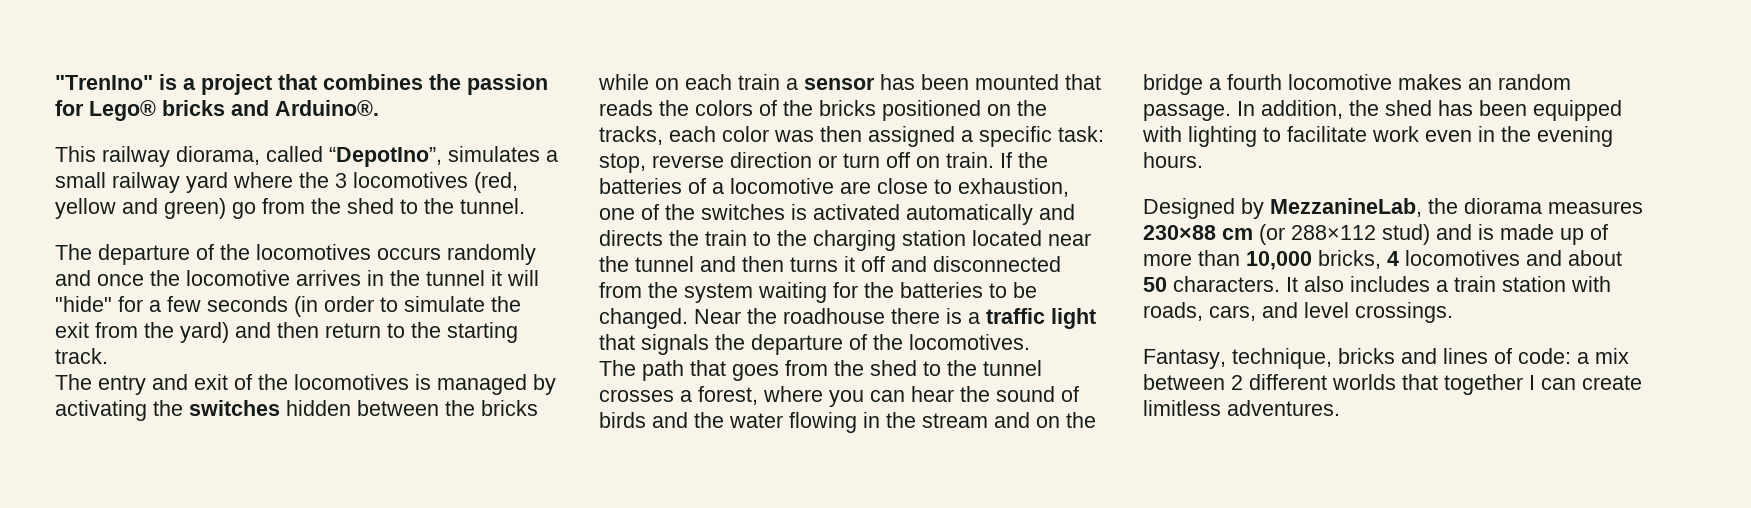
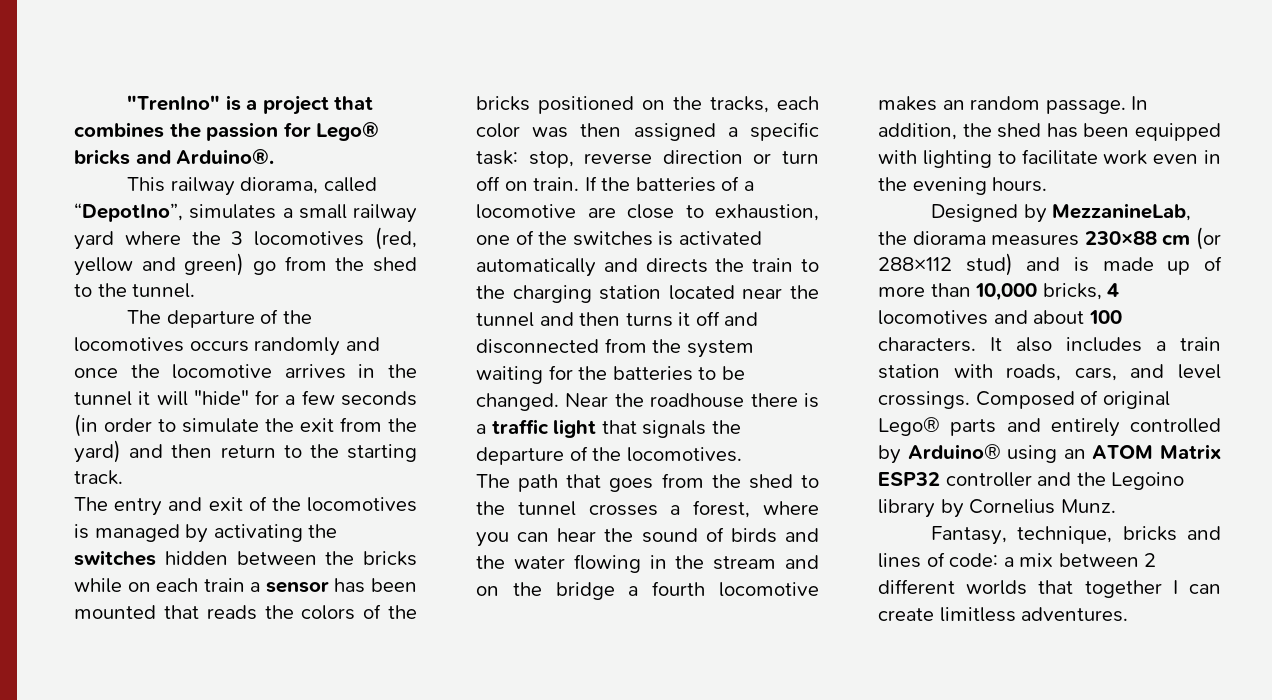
- Designed by MezzanineLab, the diorama measures 230×88 cm (or 288×112 stud) and is made up of more than 10,000 bricks, 4 locomotives and about 50 characters.
+ Designed by MezzanineLab, the diorama measures 230×88 cm (or 288×112 stud) and is made up of more than 10,000 bricks, 4 locomotives and about 100 characters.
+ Composed of original Lego® parts and entirely controlled by Arduino® using an ATOM Matrix ESP32 controller and the Legoino library by Cornelius Munz.

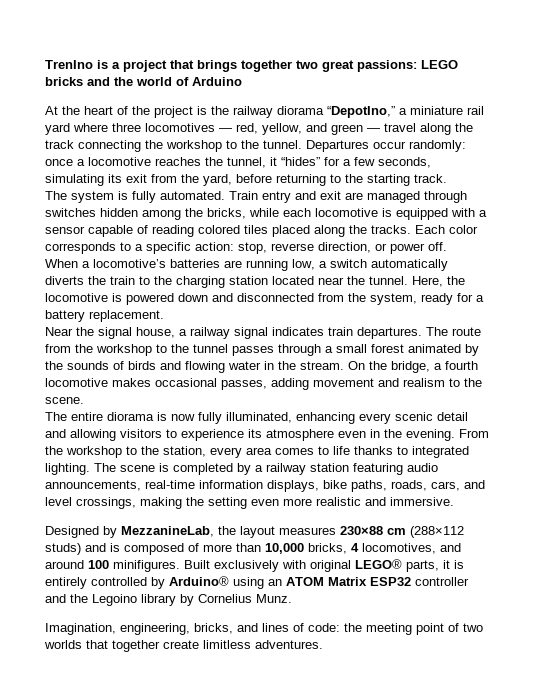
- "TrenIno" is a project that combines the passion for Lego® bricks and Arduino®.
- This railway diorama, called “DepotIno”, simulates a small railway yard where the 3 locomotives (red, yellow and green) go from the shed to the tunnel.
- The departure of the locomotives occurs randomly and once the locomotive arrives in the tunnel it will "hide" for a few seconds (in order to simulate the exit from the yard) and then return to the starting track.
+ TrenIno is a project that brings together two great passions: LEGO bricks and the world of Arduino
+ At the heart of the project is the railway diorama “DepotIno,” a miniature rail yard where three locomotives — red, yellow, and green — travel along the track connecting the workshop to the tunnel. Departures occur randomly: once a locomotive reaches the tunnel, it “hides” for a few seconds, simulating its exit from the yard, before returning to the starting track.
- The entry and exit of the locomotives is managed by activating the switches hidden between the bricks while on each train a sensor has been mounted that reads the colors of the bricks positioned on the tracks, each color was then assigned a specific task: stop, reverse direction or turn off on train. If the batteries of a locomotive are close to exhaustion, one of the switches is activated automatically and directs the train to the charging station located near the tunnel and then turns it off and disconnected from the system waiting for the batteries to be changed. Near the roadhouse there is a traffic light that signals the departure of the locomotives.
- The path that goes from the shed to the tunnel crosses a forest, where you can hear the sound of birds and the water flowing in the stream and on the bridge a fourth locomotive makes an random passage. In addition, the shed has been equipped with lighting to facilitate work even in the evening hours.
+ The system is fully automated. Train entry and exit are managed through switches hidden among the bricks, while each locomotive is equipped with a sensor capable of reading colored tiles placed along the tracks. Each color corresponds to a specific action: stop, reverse direction, or power off.
+ When a locomotive’s batteries are running low, a switch automatically diverts the train to the charging station located near the tunnel. Here, the locomotive is powered down and disconnected from the system, ready for a battery replacement.
+ Near the signal house, a railway signal indicates train departures. The route from the workshop to the tunnel passes through a small forest animated by the sounds of birds and flowing water in the stream. On the bridge, a fourth locomotive makes occasional passes, adding movement and realism to the scene.
+ The entire diorama is now fully illuminated, enhancing every scenic detail and allowing visitors to experience its atmosphere even in the evening. From the workshop to the station, every area comes to life thanks to integrated lighting. The scene is completed by a railway station featuring audio announcements, real-time information displays, bike paths, roads, cars, and level crossings, making the setting even more realistic and immersive.
- Designed by MezzanineLab, the diorama measures 230×88 cm (or 288×112 stud) and is made up of more than 10,000 bricks, 4 locomotives and about 100 characters. It also includes a train station with roads, cars, and level crossings. Composed of original Lego® parts and entirely controlled by Arduino® using an ATOM Matrix ESP32 controller and the Legoino library by Cornelius Munz.
+ Designed by MezzanineLab, the layout measures 230×88 cm (288×112 studs) and is composed of more than 10,000 bricks, 4 locomotives, and around 100 minifigures. Built exclusively with original LEGO® parts, it is entirely controlled by Arduino® using an ATOM Matrix ESP32 controller and the Legoino library by Cornelius Munz.
- Fantasy, technique, bricks and lines of code: a mix between 2 different worlds that together I can create limitless adventures.
+ Imagination, engineering, bricks, and lines of code: the meeting point of two worlds that together create limitless adventures.

